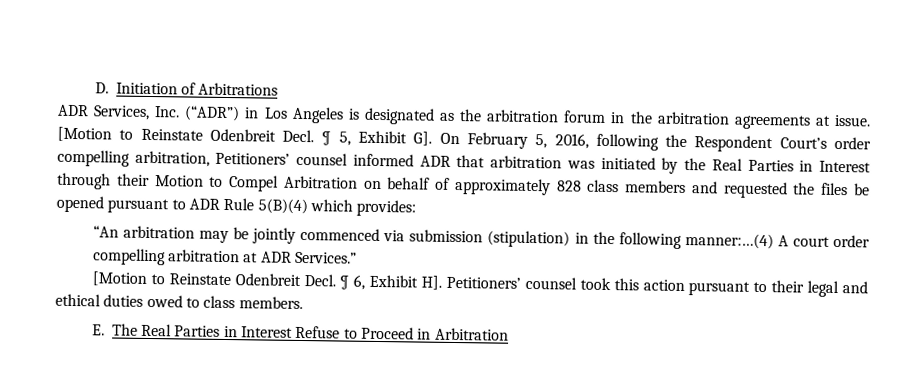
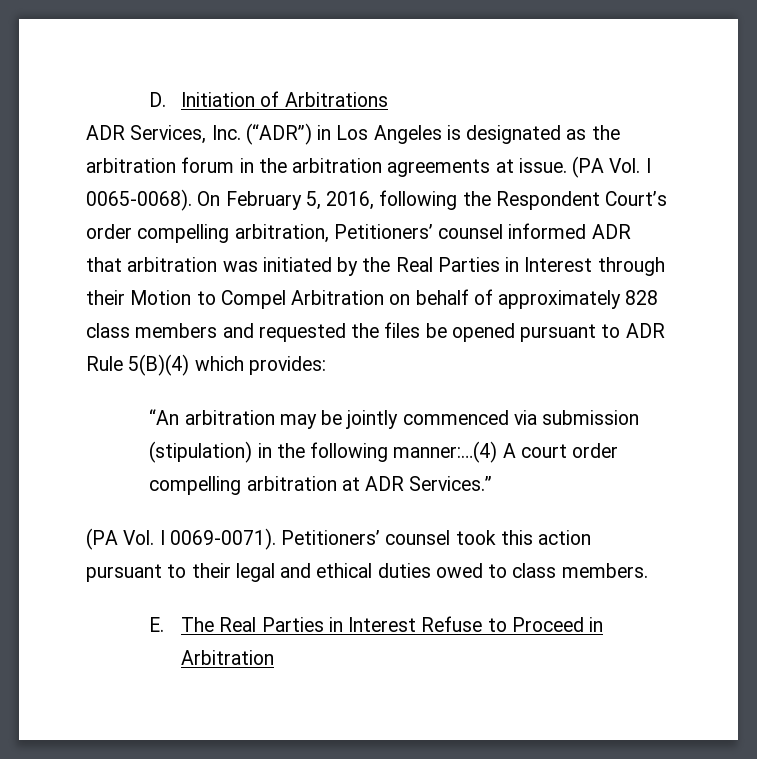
- [Motion to Reinstate Odenbreit Decl. ¶ 5, Exhibit G]. On February 5, 2016, following the Respondent Court’s order compelling arbitration, Petitioners’ counsel informed ADR that arbitration was initiated by the Real Parties in Interest through their Motion to Compel Arbitration on behalf of approximately 828 class members and requested the files be opened pursuant to ADR Rule 5(B)(4) which provides:
+ (PA Vol. I 0065-0068). On February 5, 2016, following the Respondent Court’s order compelling arbitration, Petitioners’ counsel informed ADR that arbitration was initiated by the Real Parties in Interest through their Motion to Compel Arbitration on behalf of approximately 828 class members and requested the files be opened pursuant to ADR Rule 5(B)(4) which provides:
- [Motion to Reinstate Odenbreit Decl. ¶ 6, Exhibit H]. Petitioners’ counsel took this action pursuant to their legal and ethical duties owed to class members.
+ (PA Vol. I 0069-0071). Petitioners’ counsel took this action pursuant to their legal and ethical duties owed to class members.

